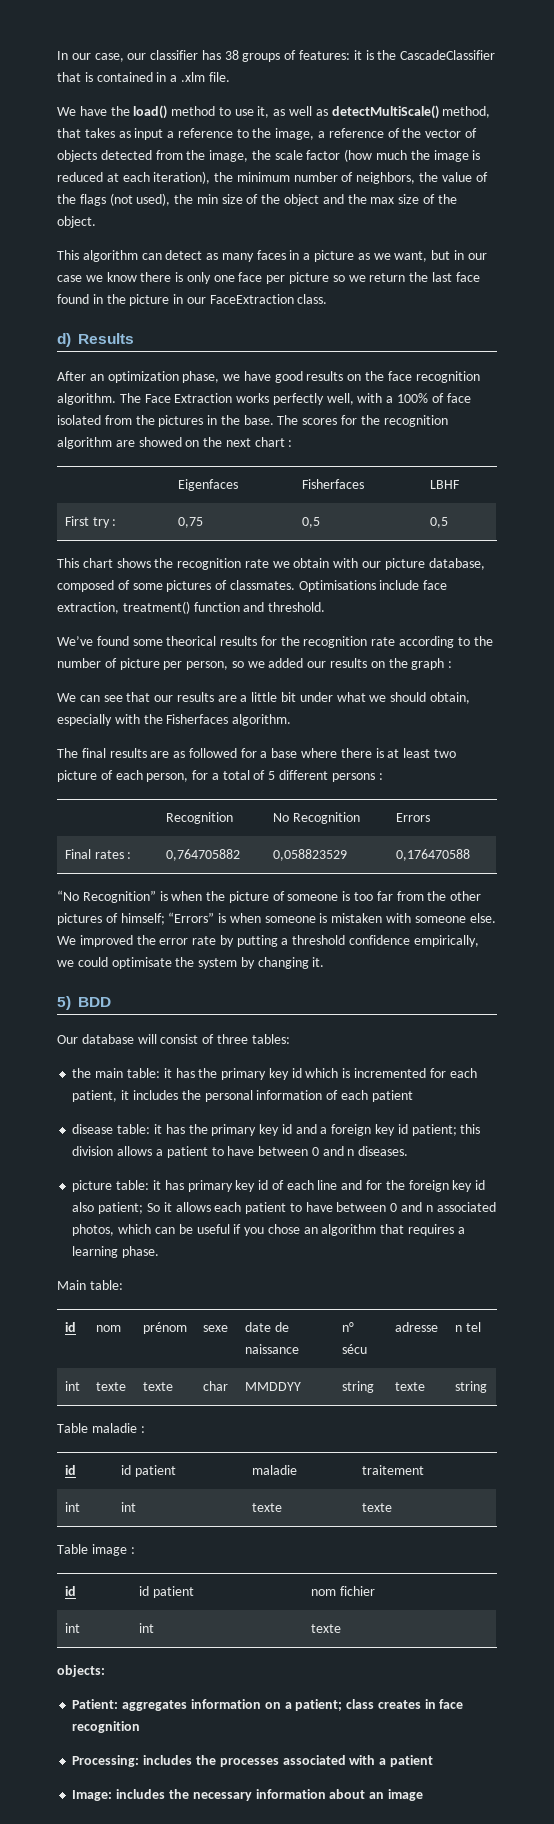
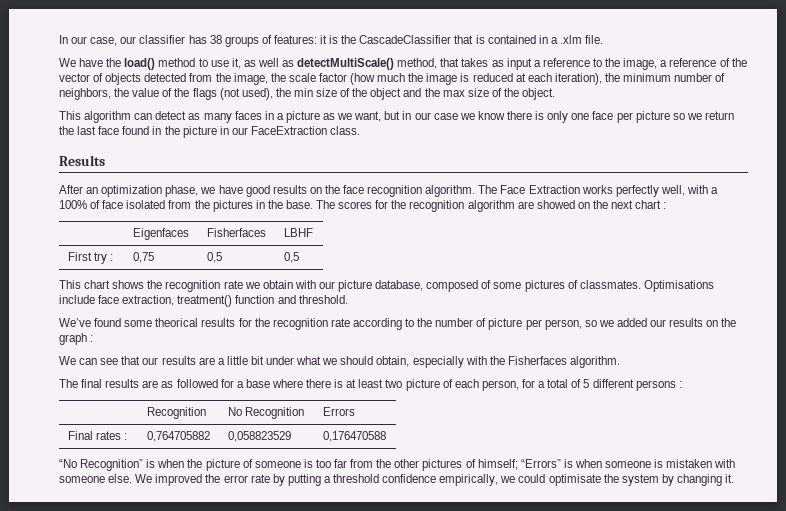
- d) Results
+ Results
- 5) BDD
- Our database will consist of three tables:
- the main table: it has the primary key id which is incremented for each patient, it includes the personal information of each patient
- disease table: it has the primary key id and a foreign key id patient; this division allows a patient to have between 0 and n diseases.
- picture table: it has primary key id of each line and for the foreign key id also patient; So it allows each patient to have between 0 and n associated photos, which can be useful if you chose an algorithm that requires a learning phase.
- Main table:
- id | nom | prénom | sexe | date de naissance | n° sécu | adresse | n tel
- int | texte | texte | char | MMDDYY | string | texte | string
- Table maladie :
- id | id patient | maladie | traitement
- int | int | texte | texte
- Table image :
- id | id patient | nom fichier
- int | int | texte
- objects:
- Patient: aggregates information on a patient; class creates in face recognition
- Processing: includes the processes associated with a patient
- Image: includes the necessary information about an image

